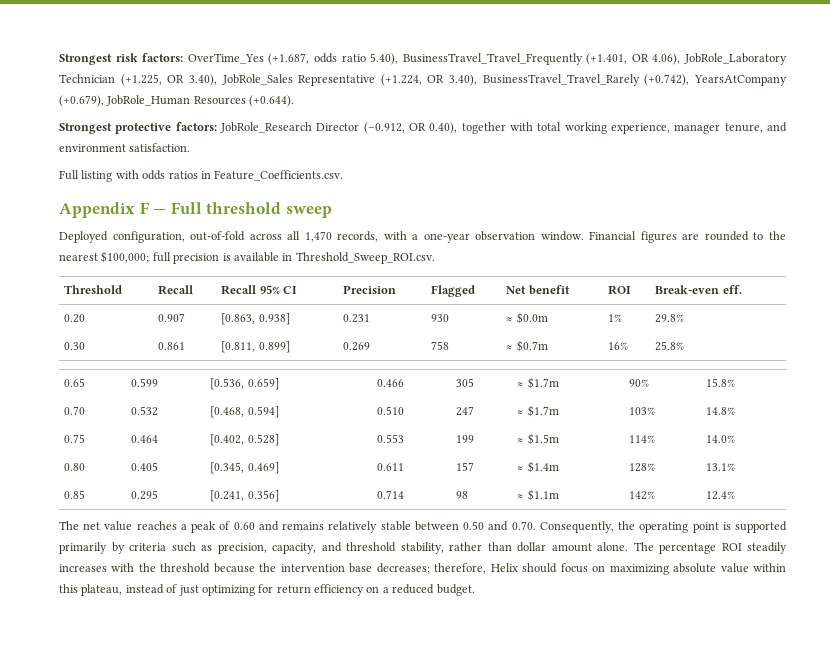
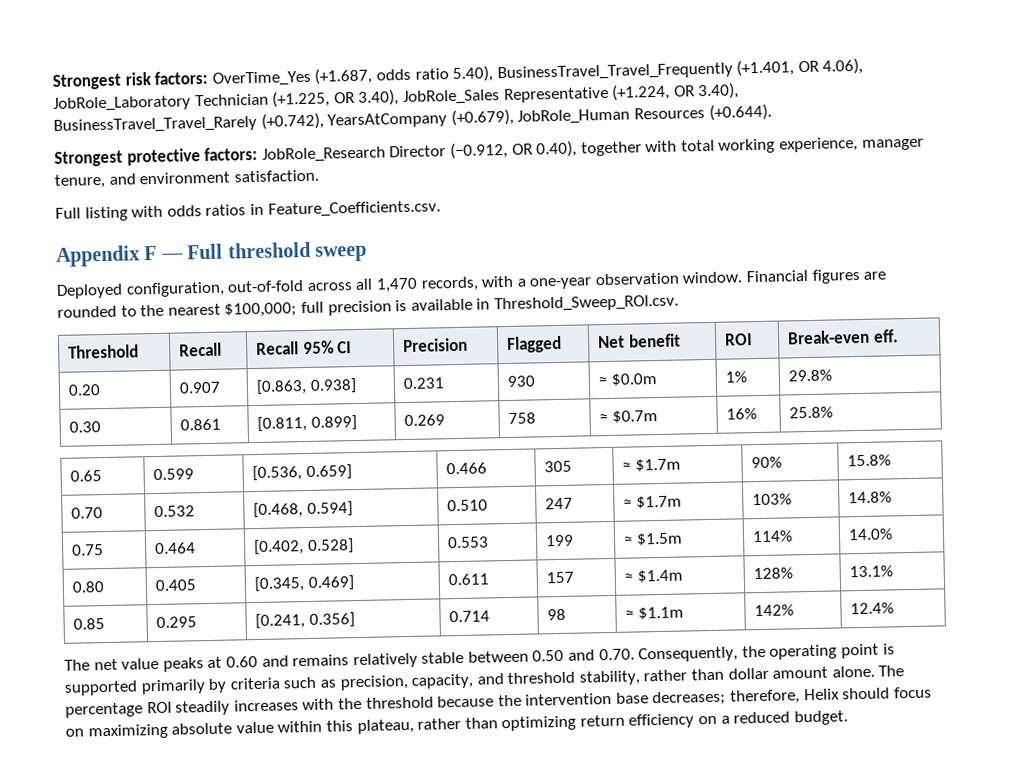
- The net value reaches a peak of 0.60 and remains relatively stable between 0.50 and 0.70. Consequently, the operating point is supported primarily by criteria such as precision, capacity, and threshold stability, rather than dollar amount alone.
+ The net value peaks at 0.60 and remains relatively stable between 0.50 and 0.70. Consequently, the operating point is supported primarily by criteria such as precision, capacity, and threshold stability, rather than dollar amount alone.
- The percentage ROI steadily increases with the threshold because the intervention base decreases; therefore, Helix should focus on maximizing absolute value within this plateau, instead of just optimizing for return efficiency on a reduced budget.
+ The percentage ROI steadily increases with the threshold because the intervention base decreases; therefore, Helix should focus on maximizing absolute value within this plateau, rather than optimizing return efficiency on a reduced budget.

